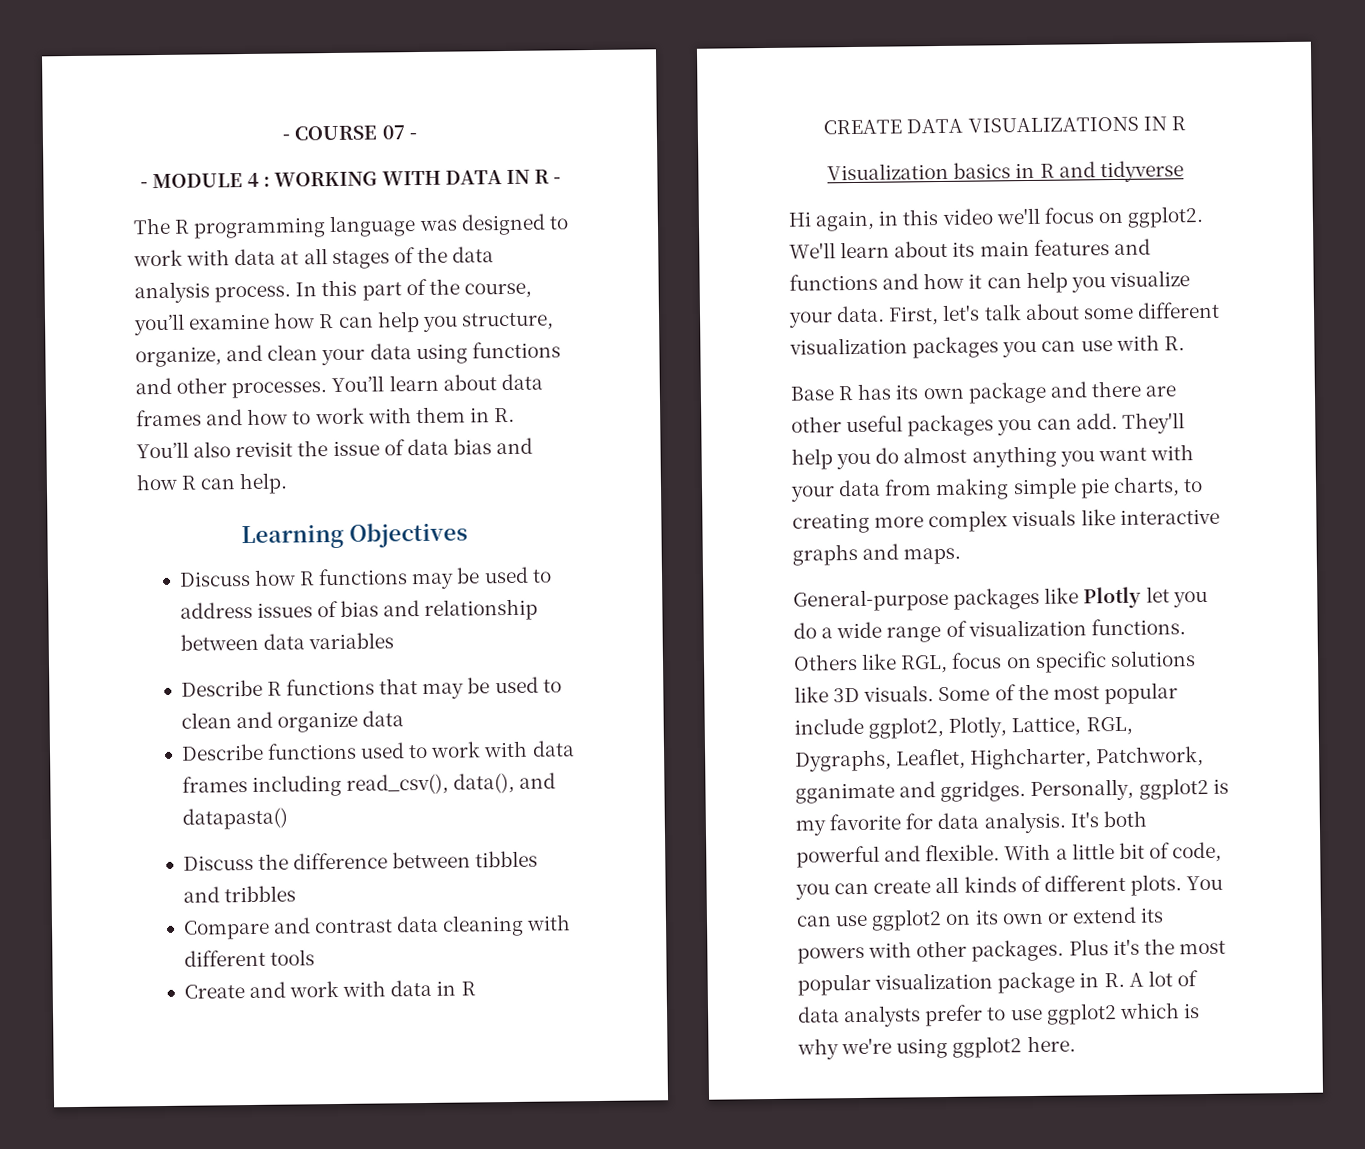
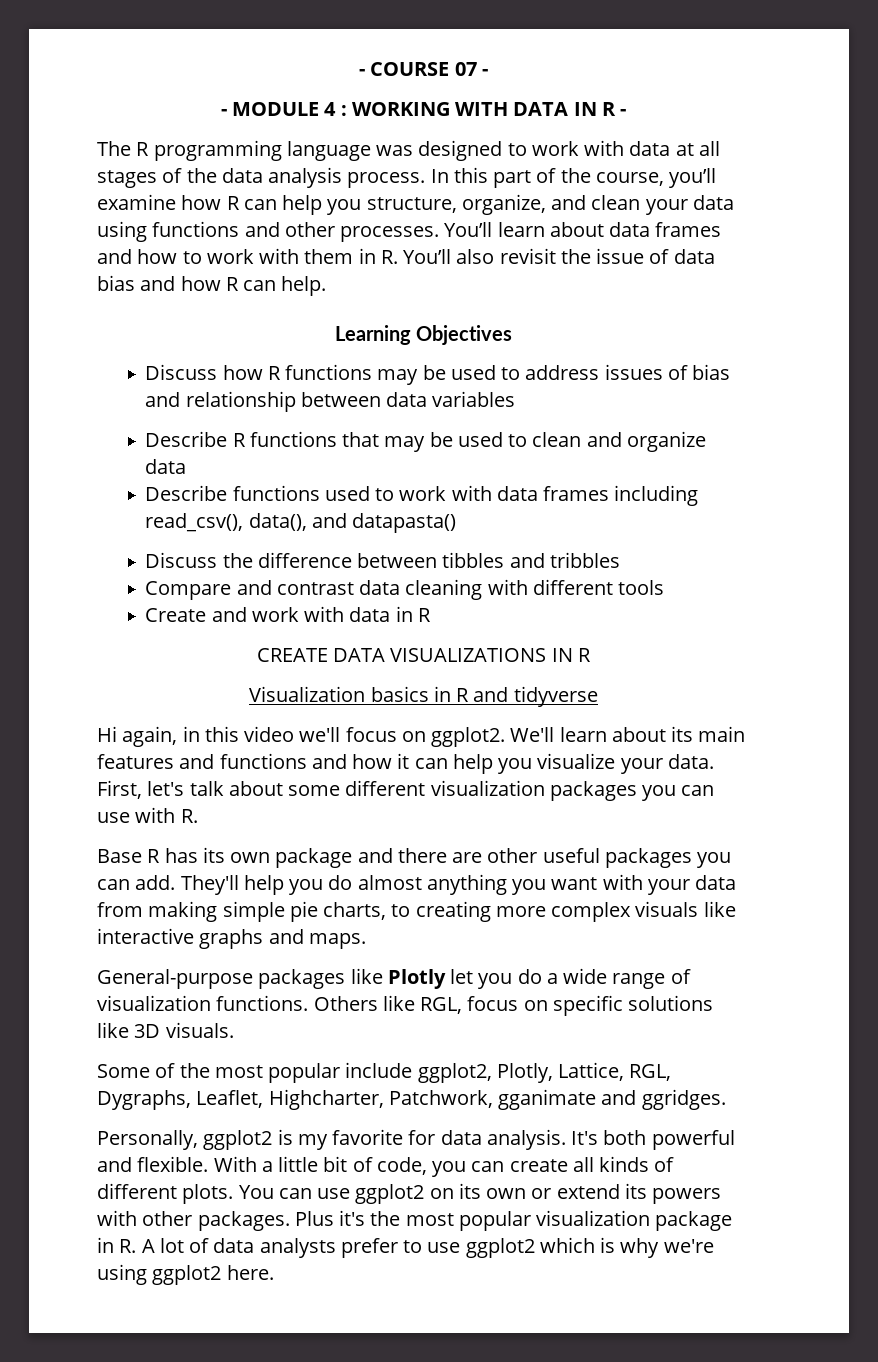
- Others like RGL, focus on specific solutions like 3D visuals. Some of the most popular include ggplot2, Plotly, Lattice, RGL, Dygraphs, Leaflet, Highcharter, Patchwork, gganimate and ggridges. Personally, ggplot2 is my favorite for data analysis.
+ Others like RGL, focus on specific solutions like 3D visuals.
+ Some of the most popular include ggplot2, Plotly, Lattice, RGL, Dygraphs, Leaflet, Highcharter, Patchwork, gganimate and ggridges.
+ Personally, ggplot2 is my favorite for data analysis.

